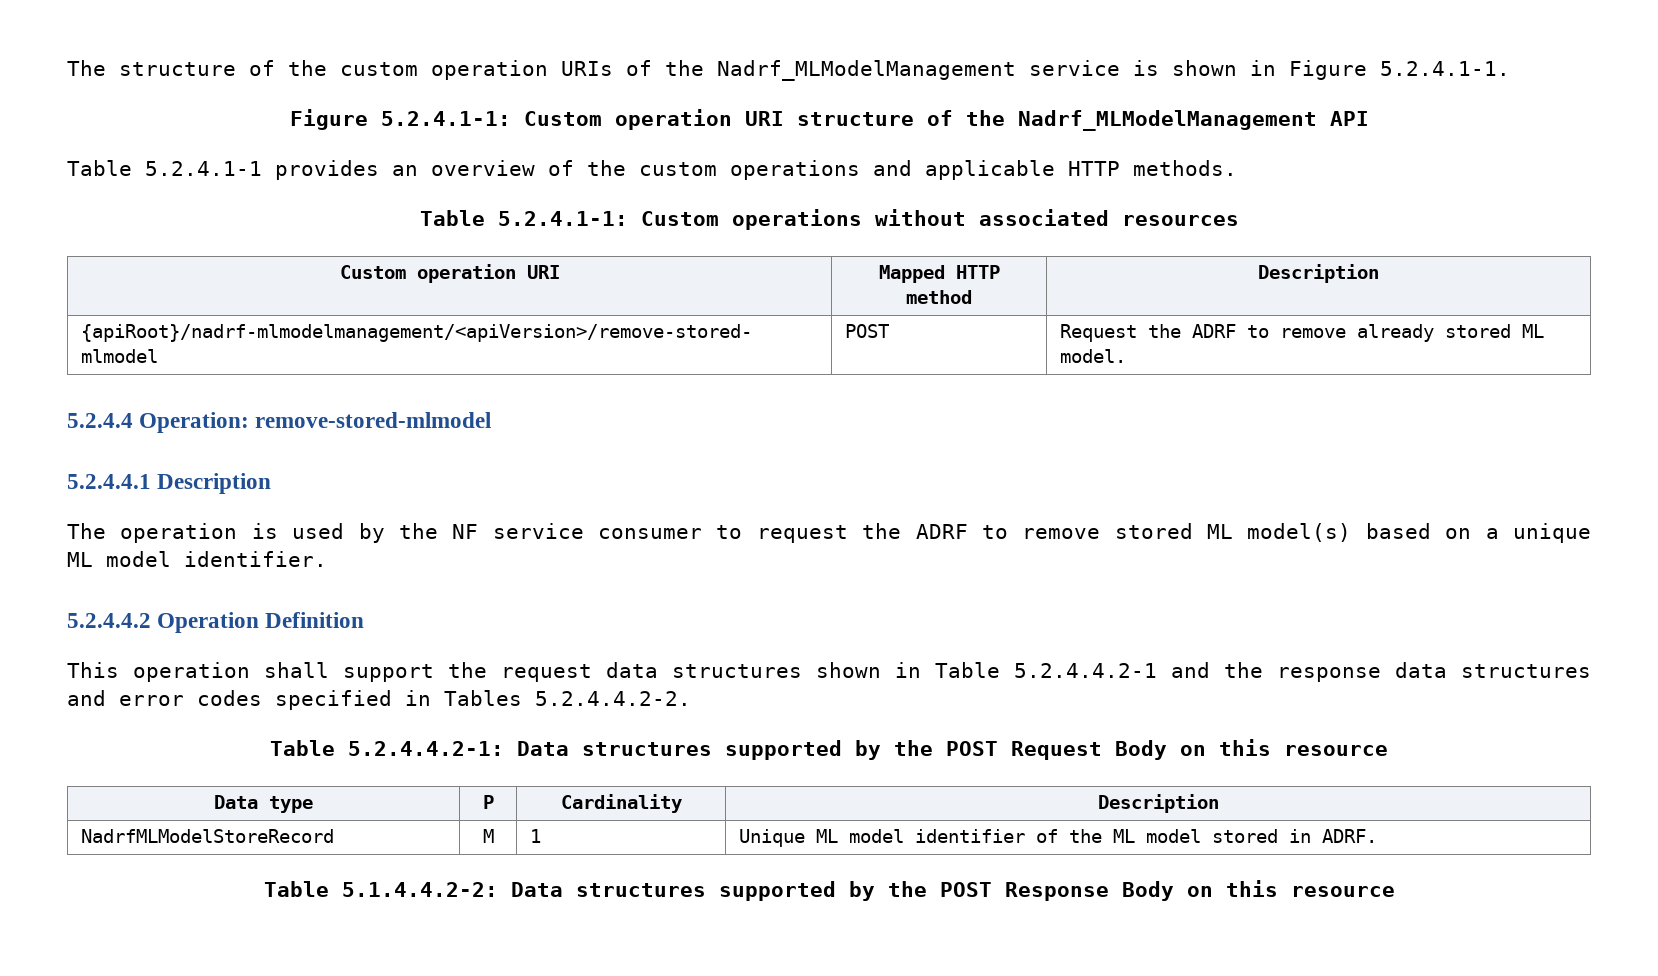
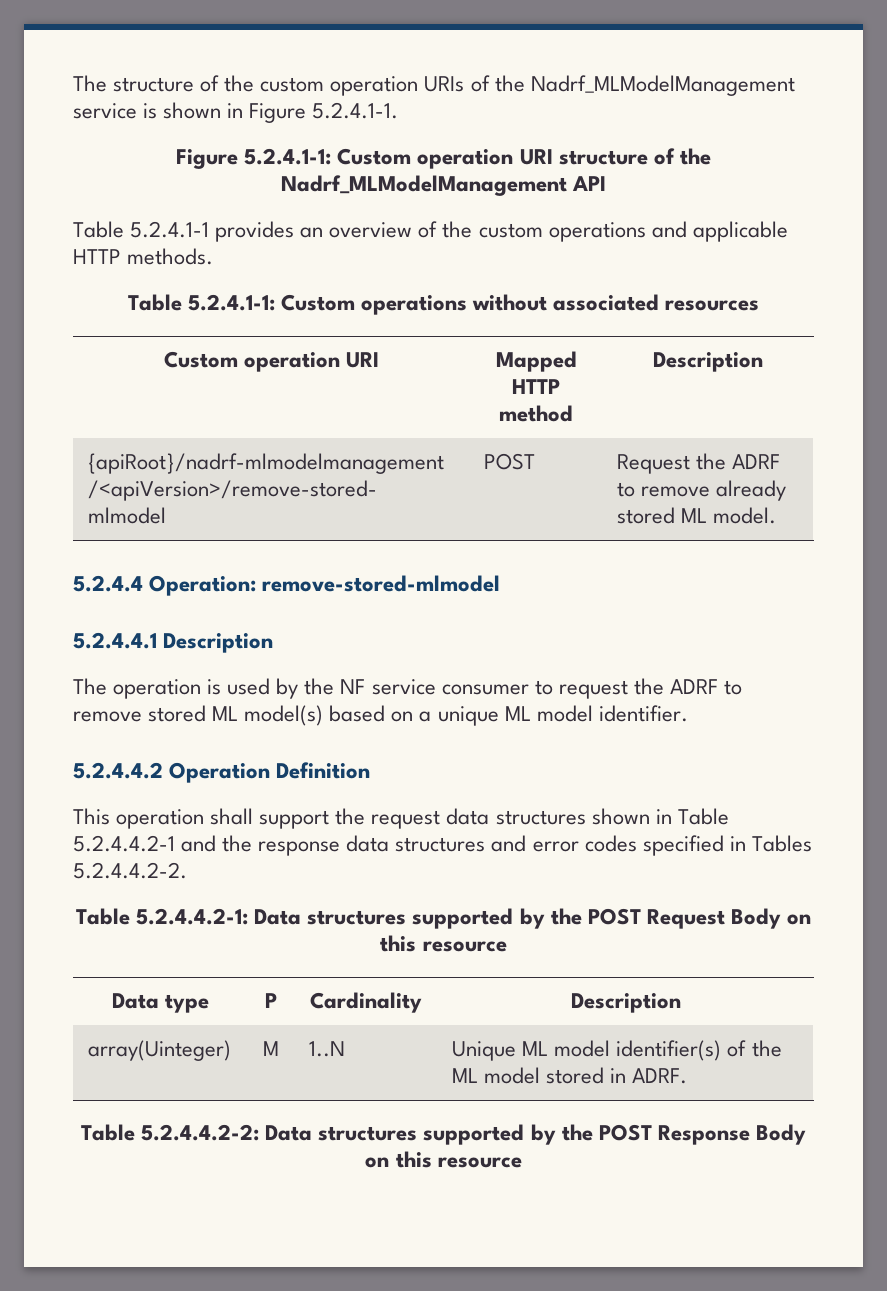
- NadrfMLModelStoreRecord | M | 1 | Unique ML model identifier of the ML model stored in ADRF.
+ array(Uinteger) | M | 1..N | Unique ML model identifier(s) of the ML model stored in ADRF.
- Table 5.1.4.4.2-2: Data structures supported by the POST Response Body on this resource
+ Table 5.2.4.4.2-2: Data structures supported by the POST Response Body on this resource

